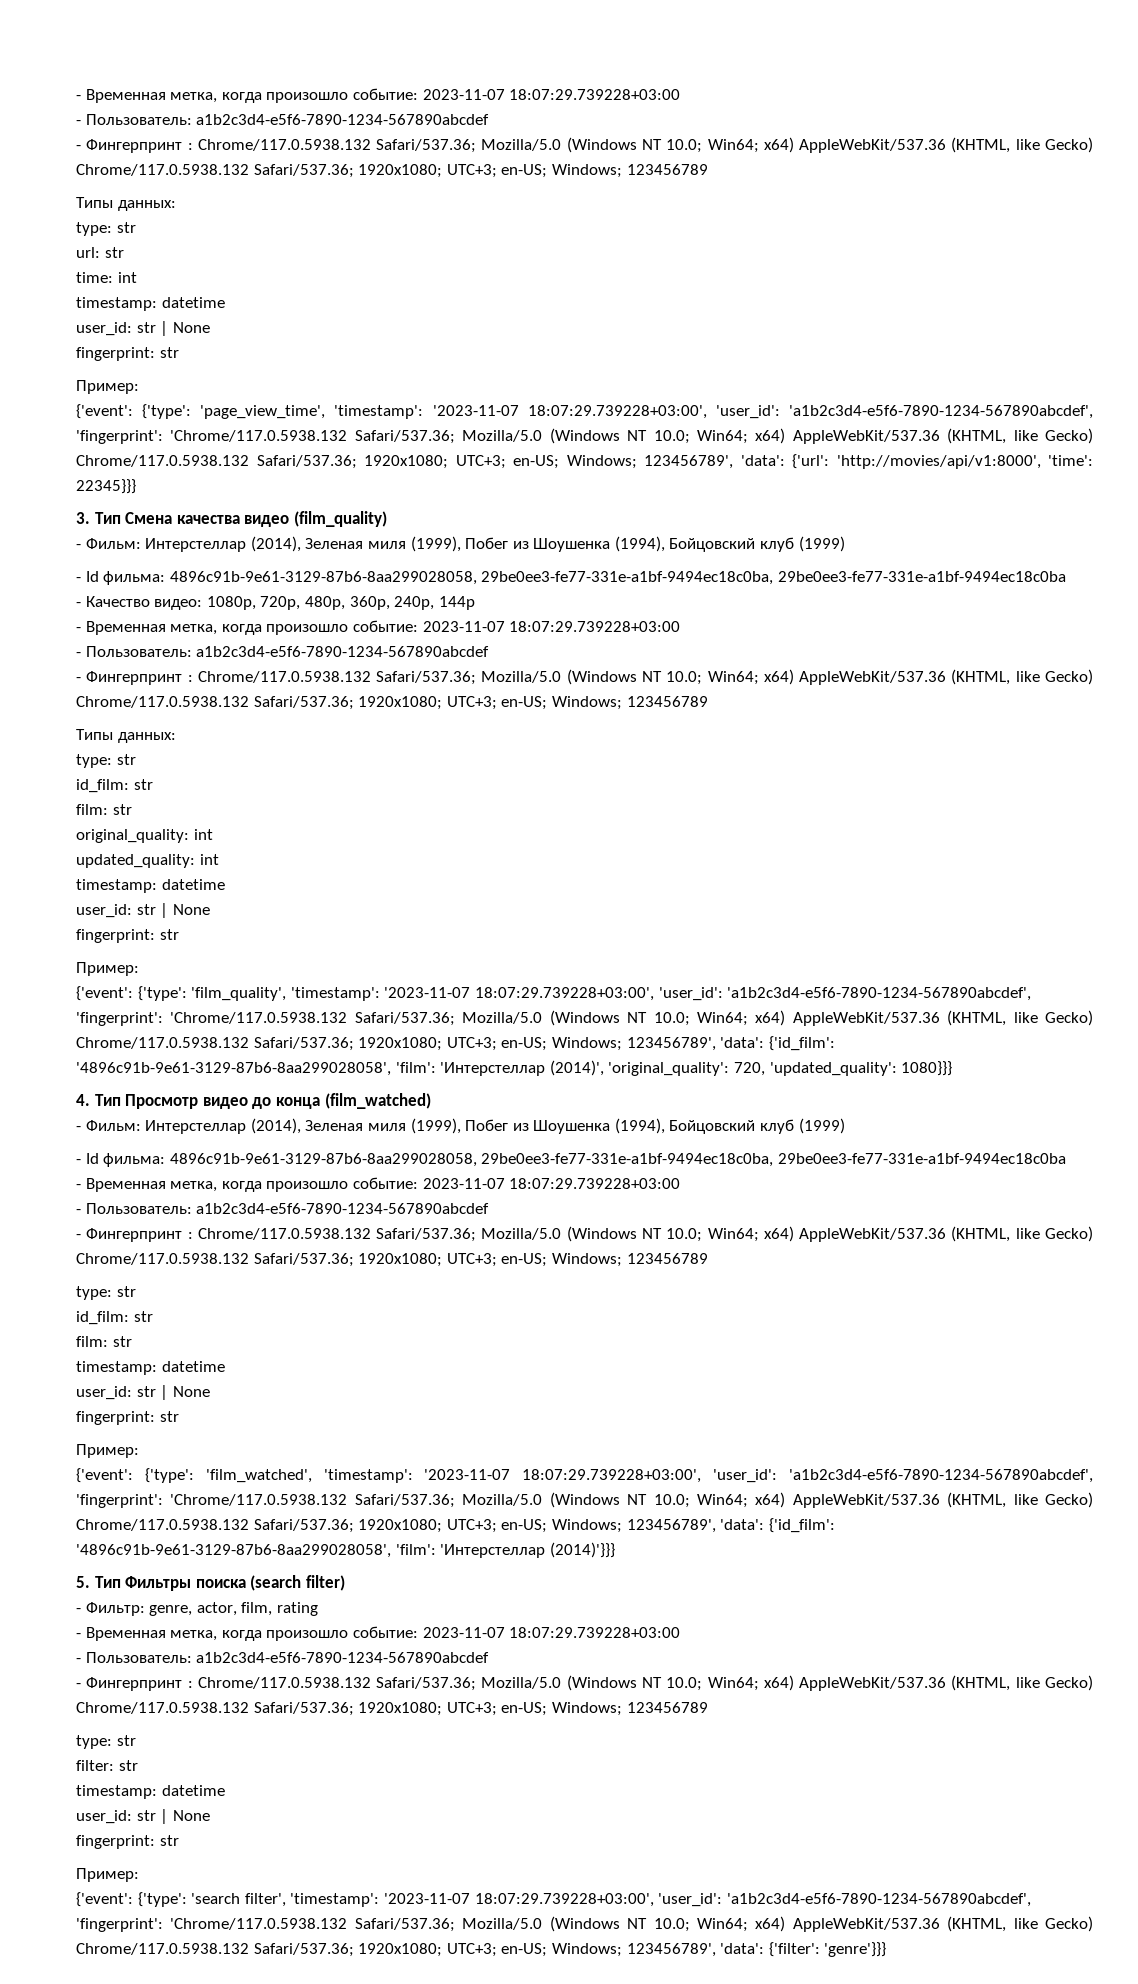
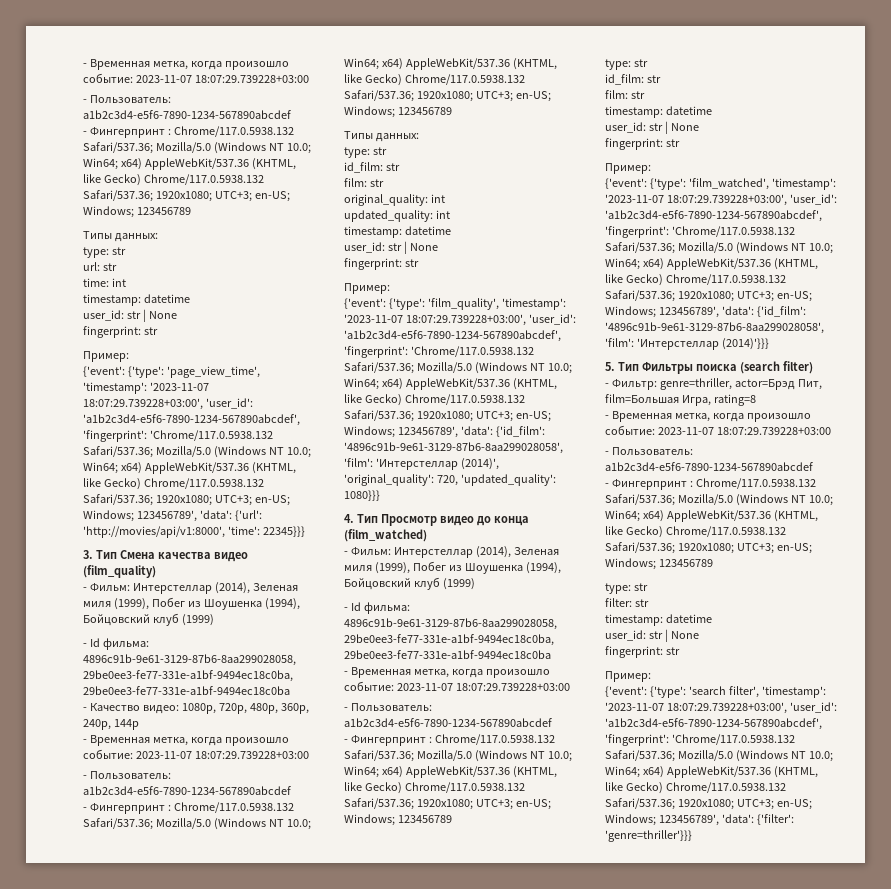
- - Фильтр: genre, actor, film, rating
+ - Фильтр: genre=thriller, actor=Брэд Пит, film=Большая Игра, rating=8
- {'event': {'type': 'search filter', 'timestamp': '2023-11-07 18:07:29.739228+03:00', 'user_id': 'a1b2c3d4-e5f6-7890-1234-567890abcdef', 'fingerprint': 'Chrome/117.0.5938.132 Safari/537.36; Mozilla/5.0 (Windows NT 10.0; Win64; x64) AppleWebKit/537.36 (KHTML, like Gecko) Chrome/117.0.5938.132 Safari/537.36; 1920x1080; UTC+3; en-US; Windows; 123456789', 'data': {'filter': 'genre'}}}
+ {'event': {'type': 'search filter', 'timestamp': '2023-11-07 18:07:29.739228+03:00', 'user_id': 'a1b2c3d4-e5f6-7890-1234-567890abcdef', 'fingerprint': 'Chrome/117.0.5938.132 Safari/537.36; Mozilla/5.0 (Windows NT 10.0; Win64; x64) AppleWebKit/537.36 (KHTML, like Gecko) Chrome/117.0.5938.132 Safari/537.36; 1920x1080; UTC+3; en-US; Windows; 123456789', 'data': {'filter': 'genre=thriller'}}}

